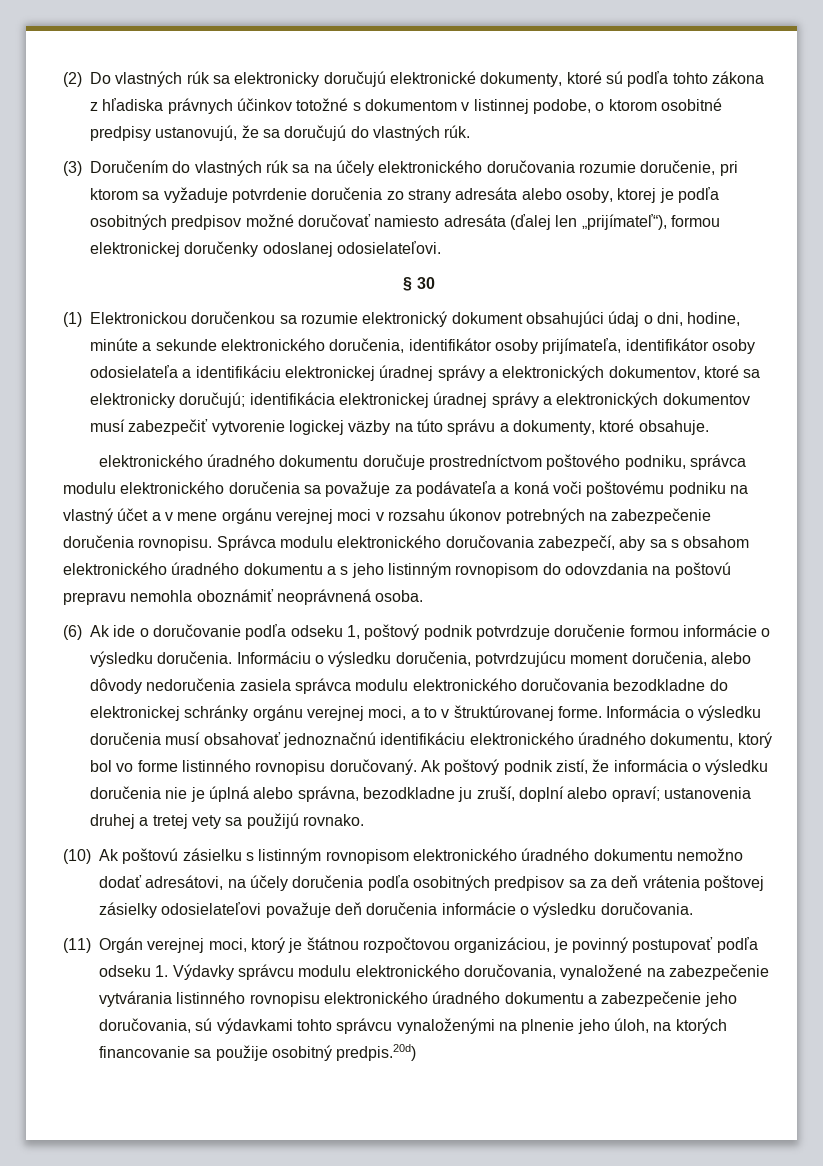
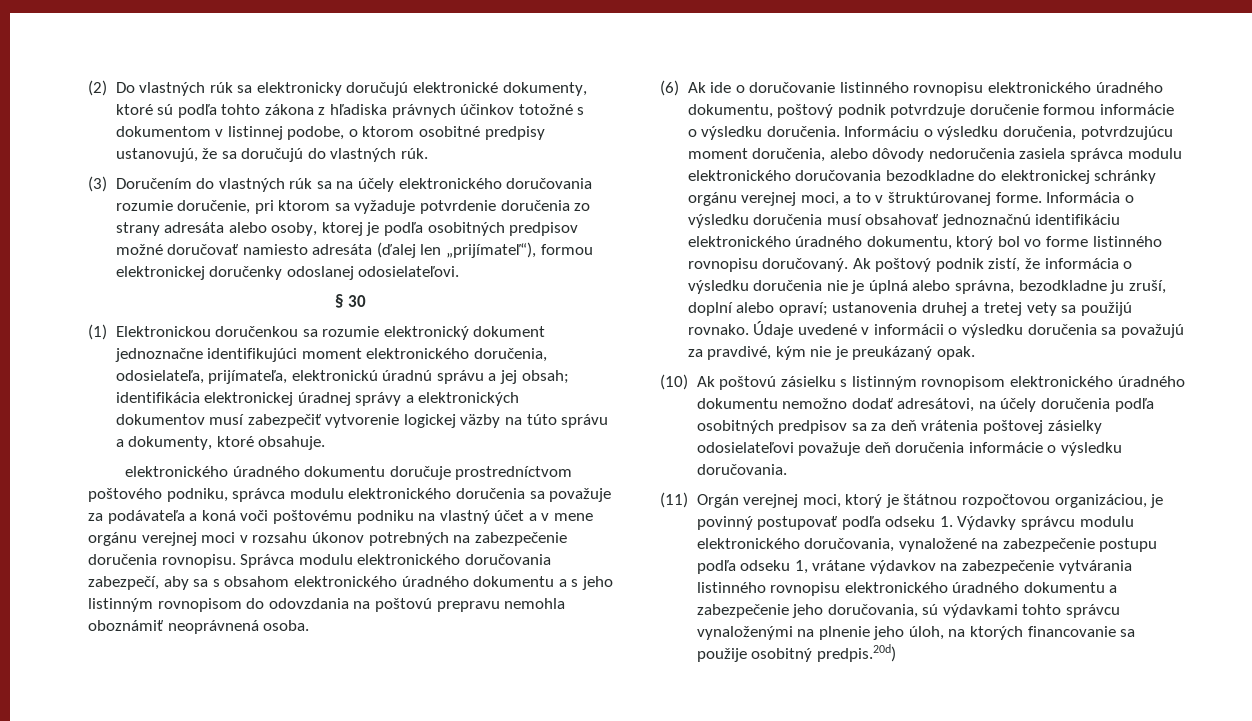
- (1) Elektronickou doručenkou sa rozumie elektronický dokument obsahujúci údaj o dni, hodine, minúte a sekunde elektronického doručenia, identifikátor osoby prijímateľa, identifikátor osoby odosielateľa a identifikáciu elektronickej úradnej správy a elektronických dokumentov, ktoré sa elektronicky doručujú; identifikácia elektronickej úradnej správy a elektronických dokumentov musí zabezpečiť vytvorenie logickej väzby na túto správu a dokumenty, ktoré obsahuje.
+ (1) Elektronickou doručenkou sa rozumie elektronický dokument jednoznačne identifikujúci moment elektronického doručenia, odosielateľa, prijímateľa, elektronickú úradnú správu a jej obsah; identifikácia elektronickej úradnej správy a elektronických dokumentov musí zabezpečiť vytvorenie logickej väzby na túto správu a dokumenty, ktoré obsahuje.
- (6) Ak ide o doručovanie podľa odseku 1, poštový podnik potvrdzuje doručenie formou informácie o výsledku doručenia.
+ (6) Ak ide o doručovanie listinného rovnopisu elektronického úradného dokumentu, poštový podnik potvrdzuje doručenie formou informácie o výsledku doručenia.
+ Údaje uvedené v informácii o výsledku doručenia sa považujú za pravdivé, kým nie je preukázaný opak.
- (11) Orgán verejnej moci, ktorý je štátnou rozpočtovou organizáciou, je povinný postupovať podľa odseku 1. Výdavky správcu modulu elektronického doručovania, vynaložené na zabezpečenie vytvárania listinného rovnopisu elektronického úradného dokumentu a zabezpečenie jeho doručovania, sú výdavkami tohto správcu vynaloženými na plnenie jeho úloh, na ktorých financovanie sa použije osobitný predpis.20d)
+ (11) Orgán verejnej moci, ktorý je štátnou rozpočtovou organizáciou, je povinný postupovať podľa odseku 1. Výdavky správcu modulu elektronického doručovania, vynaložené na zabezpečenie postupu podľa odseku 1, vrátane výdavkov na zabezpečenie vytvárania listinného rovnopisu elektronického úradného dokumentu a zabezpečenie jeho doručovania, sú výdavkami tohto správcu vynaloženými na plnenie jeho úloh, na ktorých financovanie sa použije osobitný predpis.20d)

